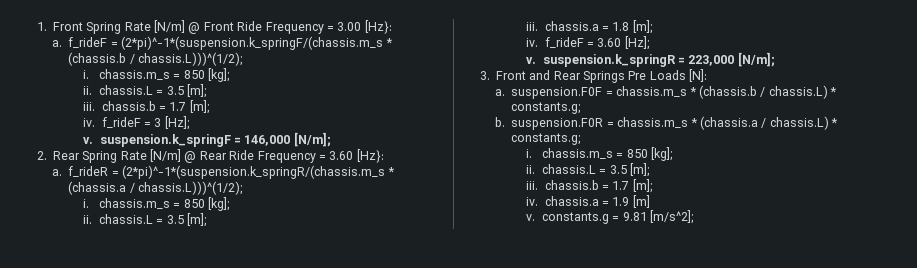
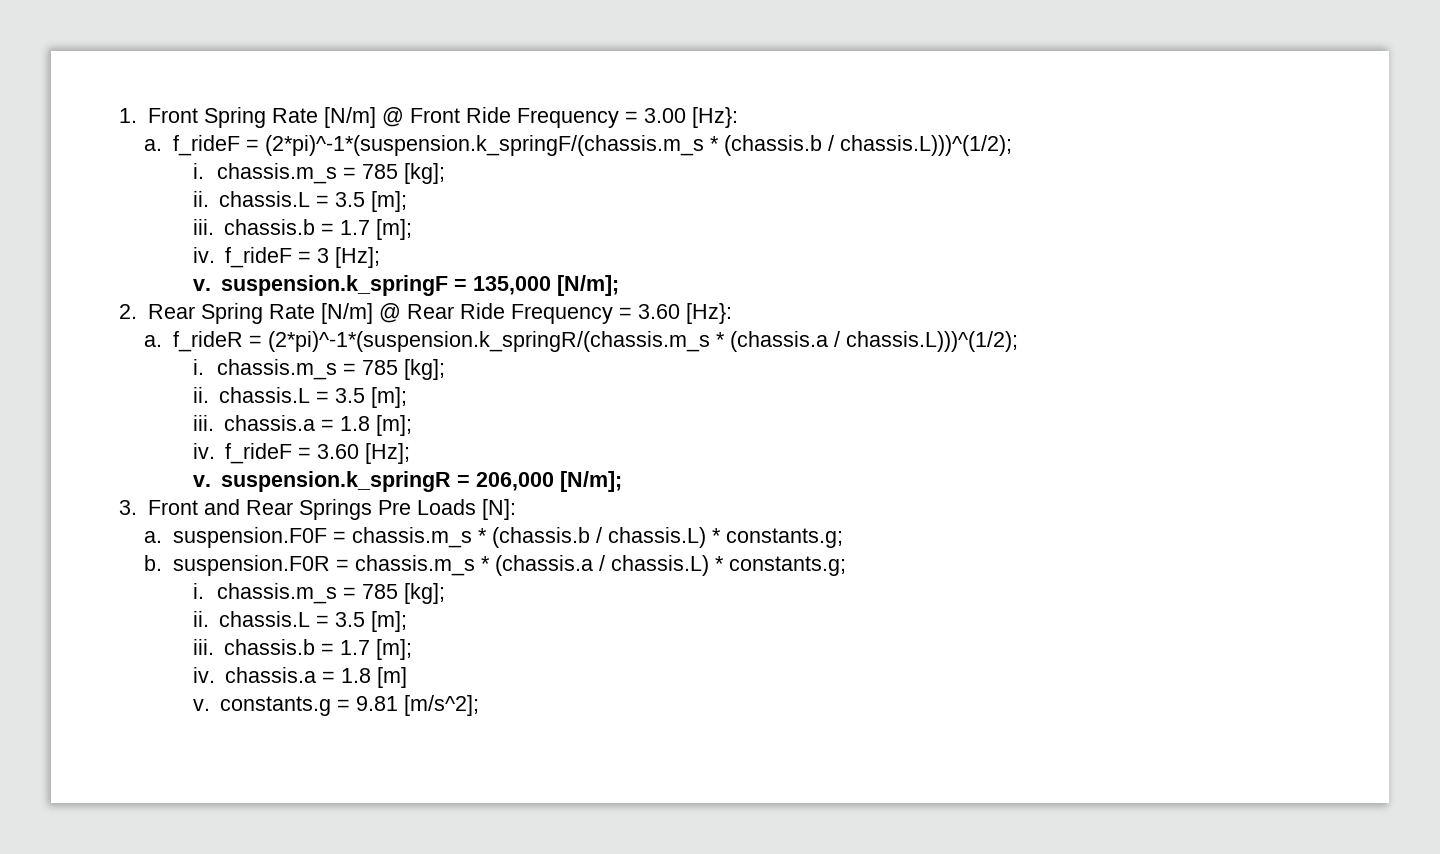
  a. f_rideF = (2*pi)^-1*(suspension.k_springF/(chassis.m_s * (chassis.b / chassis.L)))^(1/2);
- i. chassis.m_s = 850 [kg];
+ i. chassis.m_s = 785 [kg];
- v. suspension.k_springF = 146,000 [N/m];
+ v. suspension.k_springF = 135,000 [N/m];
  a. f_rideR = (2*pi)^-1*(suspension.k_springR/(chassis.m_s * (chassis.a / chassis.L)))^(1/2);
- i. chassis.m_s = 850 [kg];
+ i. chassis.m_s = 785 [kg];
- v. suspension.k_springR = 223,000 [N/m];
+ v. suspension.k_springR = 206,000 [N/m];
  b. suspension.F0R = chassis.m_s * (chassis.a / chassis.L) * constants.g;
- i. chassis.m_s = 850 [kg];
+ i. chassis.m_s = 785 [kg];
- iv. chassis.a = 1.9 [m]
+ iv. chassis.a = 1.8 [m]

